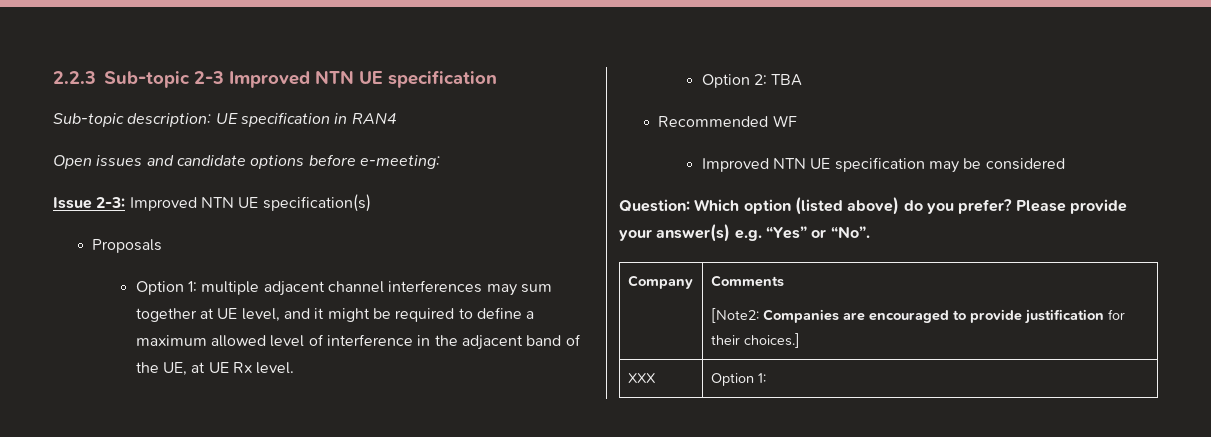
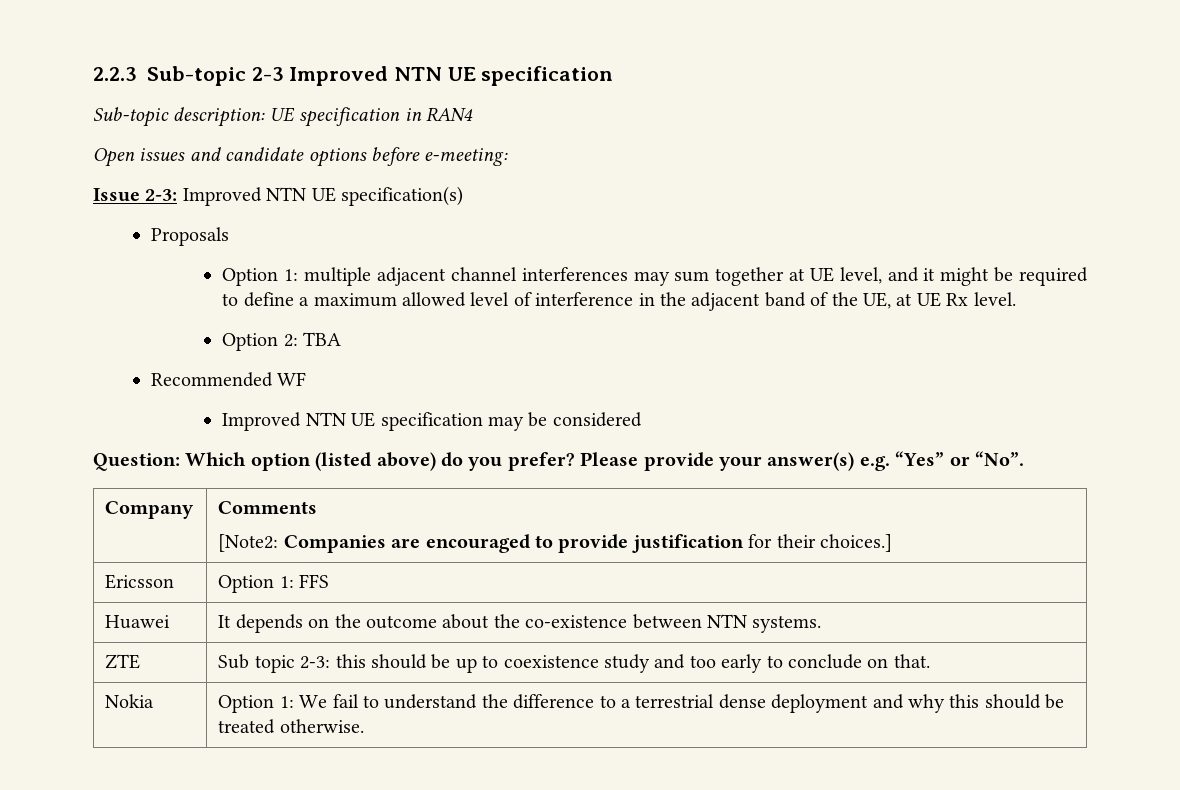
- XXX | Option 1:
+ Ericsson | Option 1: FFS
+ Huawei | It depends on the outcome about the co-existence between NTN systems.
+ ZTE | Sub topic 2-3: this should be up to coexistence study and too early to conclude on that.
+ Nokia | Option 1: We fail to understand the difference to a terrestrial dense deployment and why this should be treated otherwise.

